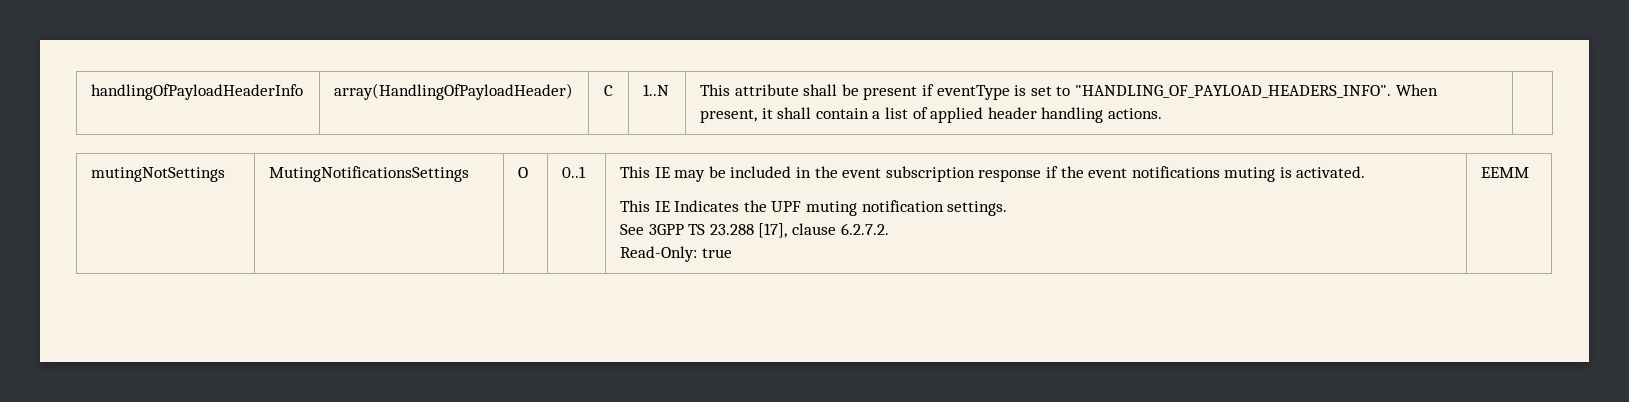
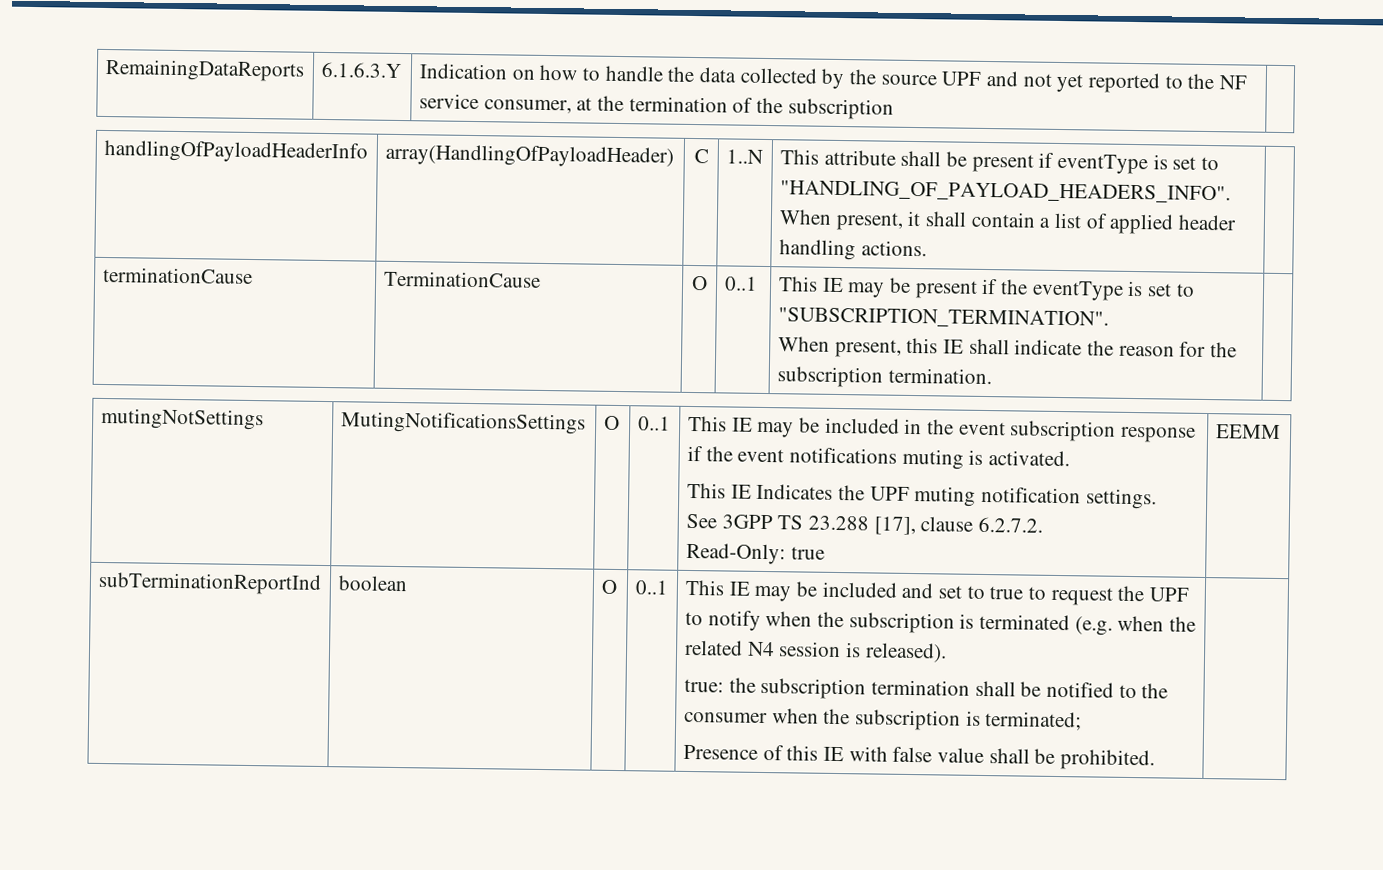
+ RemainingDataReports | 6.1.6.3.Y | Indication on how to handle the data collected by the source UPF and not yet reported to the NF service consumer, at the termination of the subscription |
+ terminationCause | TerminationCause | O | 0..1 | This IE may be present if the eventType is set to "SUBSCRIPTION_TERMINATION".
+ When present, this IE shall indicate the reason for the subscription termination. |
+ subTerminationReportInd | boolean | O | 0..1 | This IE may be included and set to true to request the UPF to notify when the subscription is terminated (e.g. when the related N4 session is released).
+ true: the subscription termination shall be notified to the consumer when the subscription is terminated;
+ Presence of this IE with false value shall be prohibited.

